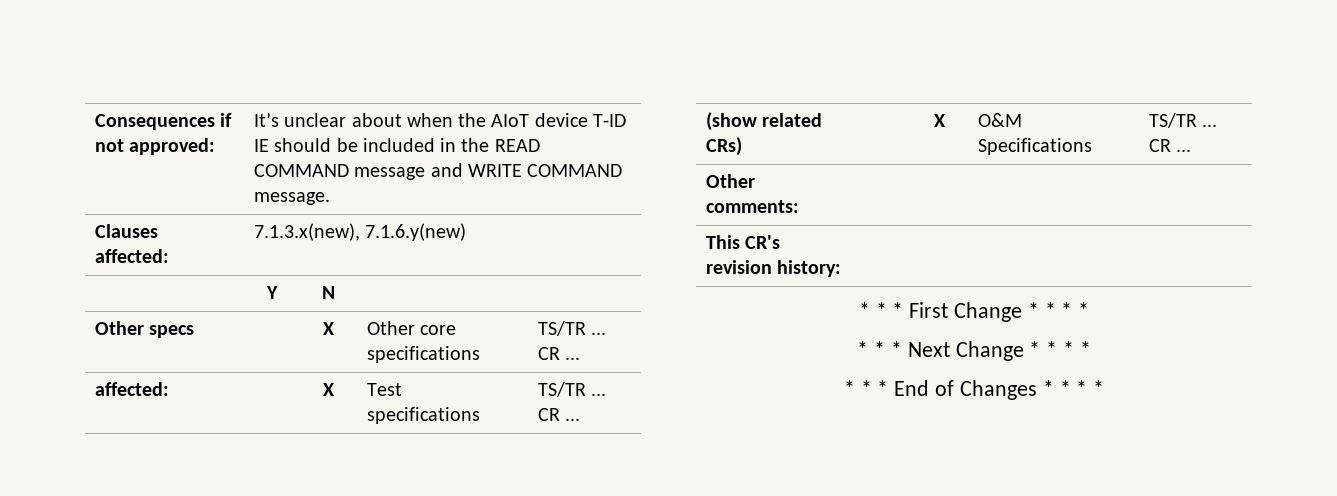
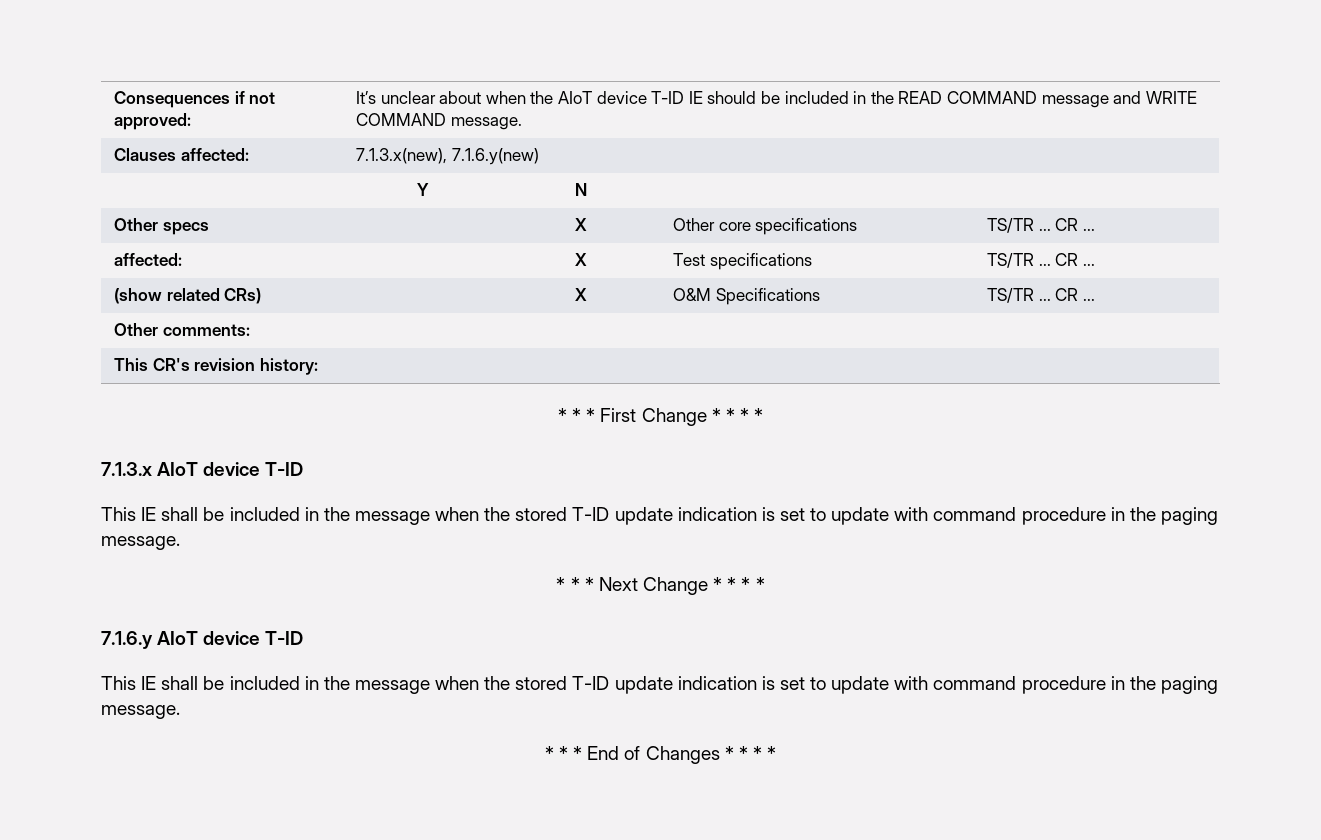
+ 7.1.3.x AIoT device T-ID
+ This IE shall be included in the message when the stored T-ID update indication is set to update with command procedure in the paging message.
+ 7.1.6.y AIoT device T-ID
+ This IE shall be included in the message when the stored T-ID update indication is set to update with command procedure in the paging message.

